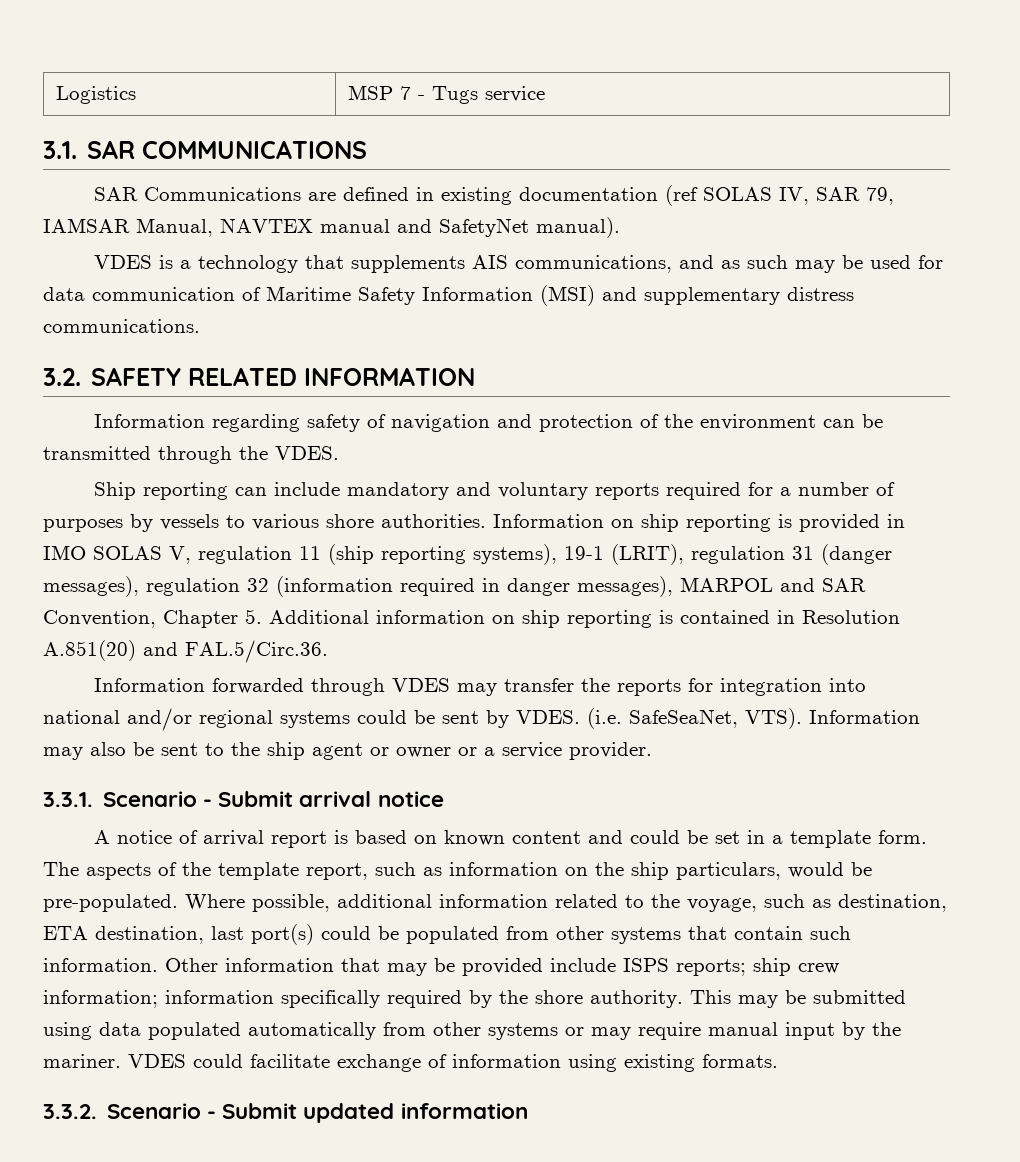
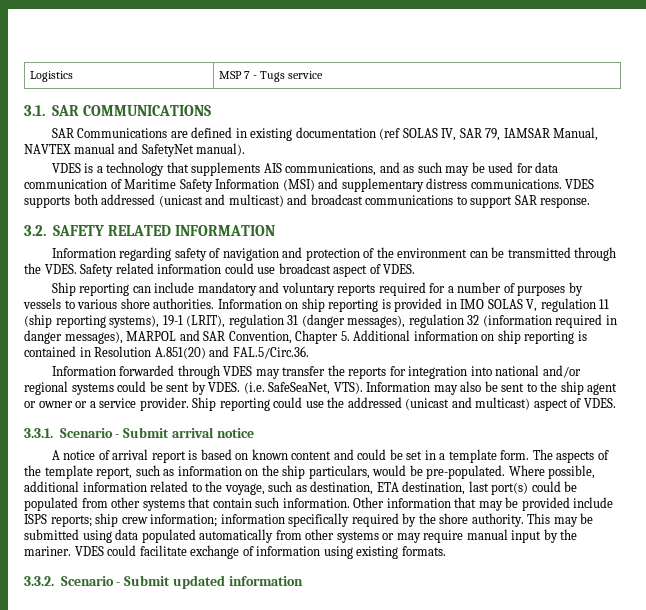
+ VDES supports both addressed (unicast and multicast) and broadcast communications to support SAR response.
+ Safety related information could use broadcast aspect of VDES.
+ Ship reporting could use the addressed (unicast and multicast) aspect of VDES.

